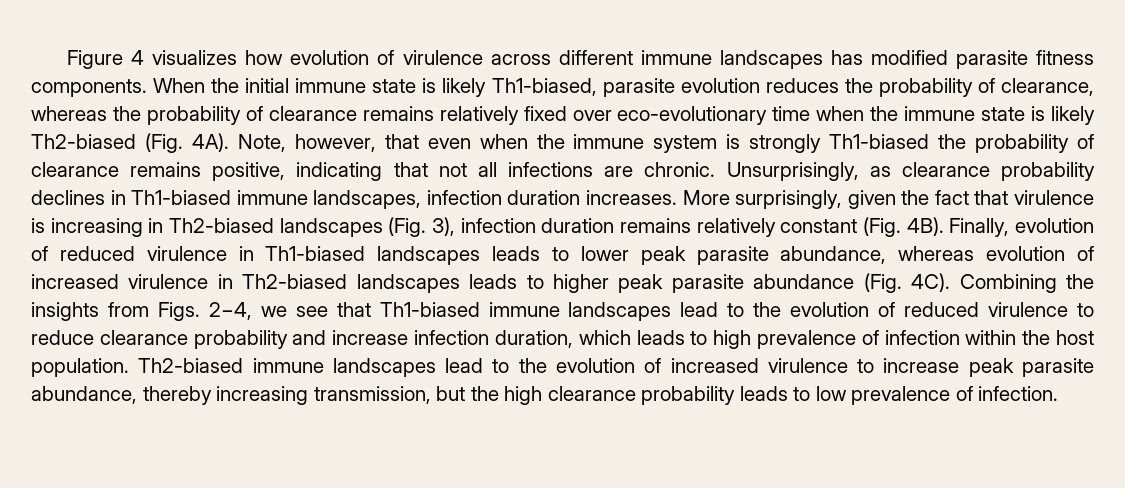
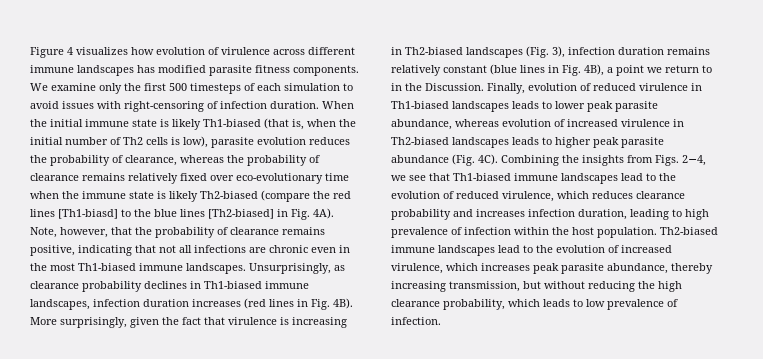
+ We examine only the first 500 timesteps of each simulation to avoid issues with right-censoring of infection duration.
- When the initial immune state is likely Th1-biased, parasite evolution reduces the probability of clearance, whereas the probability of clearance remains relatively fixed over eco-evolutionary time when the immune state is likely Th2-biased (Fig. 4A). Note, however, that even when the immune system is strongly Th1-biased the probability of clearance remains positive, indicating that not all infections are chronic.
+ When the initial immune state is likely Th1-biased (that is, when the initial number of Th2 cells is low), parasite evolution reduces the probability of clearance, whereas the probability of clearance remains relatively fixed over eco-evolutionary time when the immune state is likely Th2-biased (compare the red lines [Th1-biasd] to the blue lines [Th2-biased] in Fig. 4A). Note, however, that the probability of clearance remains positive, indicating that not all infections are chronic even in the most Th1-biased immune landscapes.
- Unsurprisingly, as clearance probability declines in Th1-biased immune landscapes, infection duration increases.
+ Unsurprisingly, as clearance probability declines in Th1-biased immune landscapes, infection duration increases (red lines in Fig. 4B).
- More surprisingly, given the fact that virulence is increasing in Th2-biased landscapes (Fig. 3), infection duration remains relatively constant (Fig. 4B).
+ More surprisingly, given the fact that virulence is increasing in Th2-biased landscapes (Fig. 3), infection duration remains relatively constant (blue lines in Fig. 4B), a point we return to in the Discussion.
- Combining the insights from Figs. 2−4, we see that Th1-biased immune landscapes lead to the evolution of reduced virulence to reduce clearance probability and increase infection duration, which leads to high prevalence of infection within the host population.
+ Combining the insights from Figs. 2−4, we see that Th1-biased immune landscapes lead to the evolution of reduced virulence, which reduces clearance probability and increases infection duration, leading to high prevalence of infection within the host population.
- Th2-biased immune landscapes lead to the evolution of increased virulence to increase peak parasite abundance, thereby increasing transmission, but the high clearance probability leads to low prevalence of infection.
+ Th2-biased immune landscapes lead to the evolution of increased virulence, which increases peak parasite abundance, thereby increasing transmission, but without reducing the high clearance probability, which leads to low prevalence of infection.

